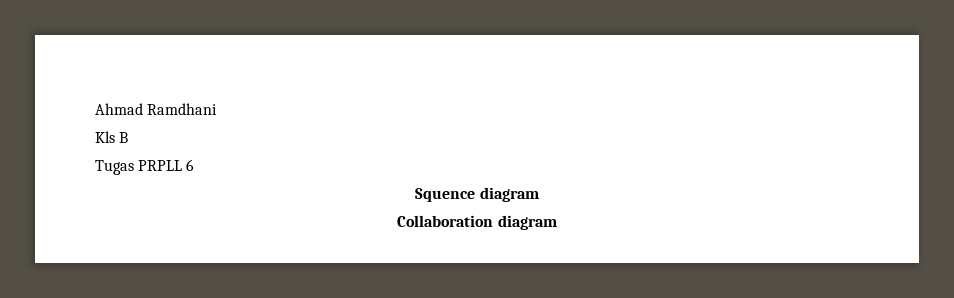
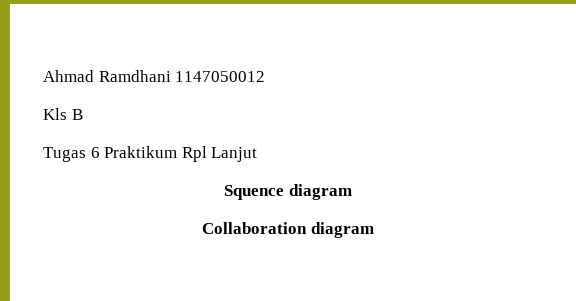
- Ahmad Ramdhani
+ Ahmad Ramdhani 1147050012
- Tugas PRPLL 6
+ Tugas 6 Praktikum Rpl Lanjut

